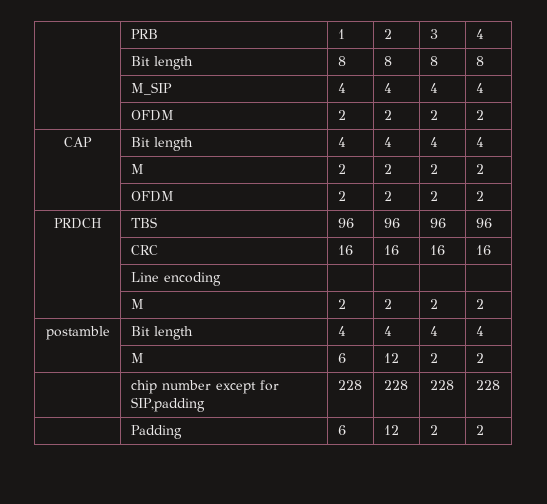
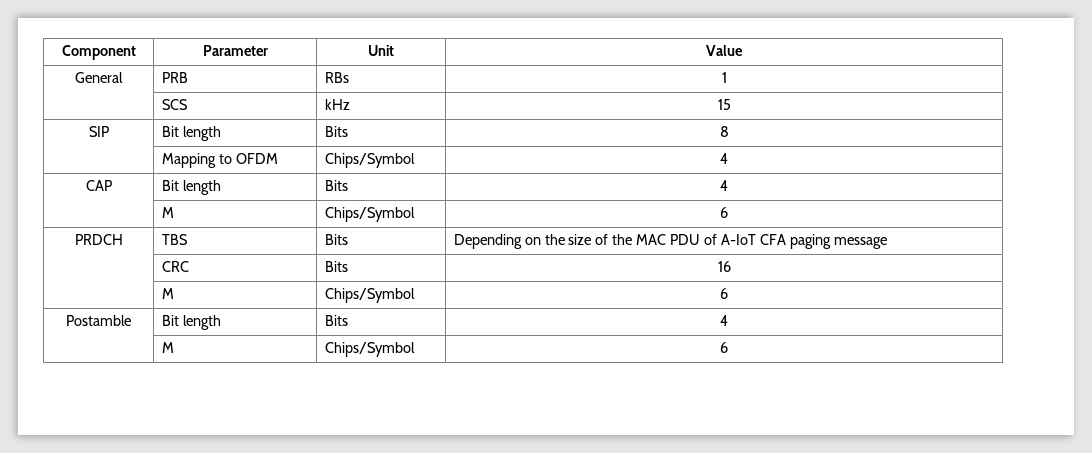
- | PRB | 1 | 2 | 3 | 4
- | Bit length | 8 | 8 | 8 | 8
- | M_SIP | 4 | 4 | 4 | 4
- | OFDM | 2 | 2 | 2 | 2
+ Component | Parameter | Unit | Value
+ General | PRB | RBs | 1
+ | SCS | kHz | 15
+ SIP | Bit length | Bits | 8
+ | Mapping to OFDM | Chips/Symbol | 4
- CAP | Bit length | 4 | 4 | 4 | 4
- | M | 2 | 2 | 2 | 2
- | OFDM | 2 | 2 | 2 | 2
- PRDCH | TBS | 96 | 96 | 96 | 96
- | CRC | 16 | 16 | 16 | 16
- | Line encoding | | | |
- | M | 2 | 2 | 2 | 2
- postamble | Bit length | 4 | 4 | 4 | 4
- | M | 6 | 12 | 2 | 2
- | chip number except for SIP,padding | 228 | 228 | 228 | 228
- | Padding | 6 | 12 | 2 | 2
+ CAP | Bit length | Bits | 4
+ | M | Chips/Symbol | 6
+ PRDCH | TBS | Bits | Depending on the size of the MAC PDU of A-IoT CFA paging message
+ | CRC | Bits | 16
+ | M | Chips/Symbol | 6
+ Postamble | Bit length | Bits | 4
+ | M | Chips/Symbol | 6

